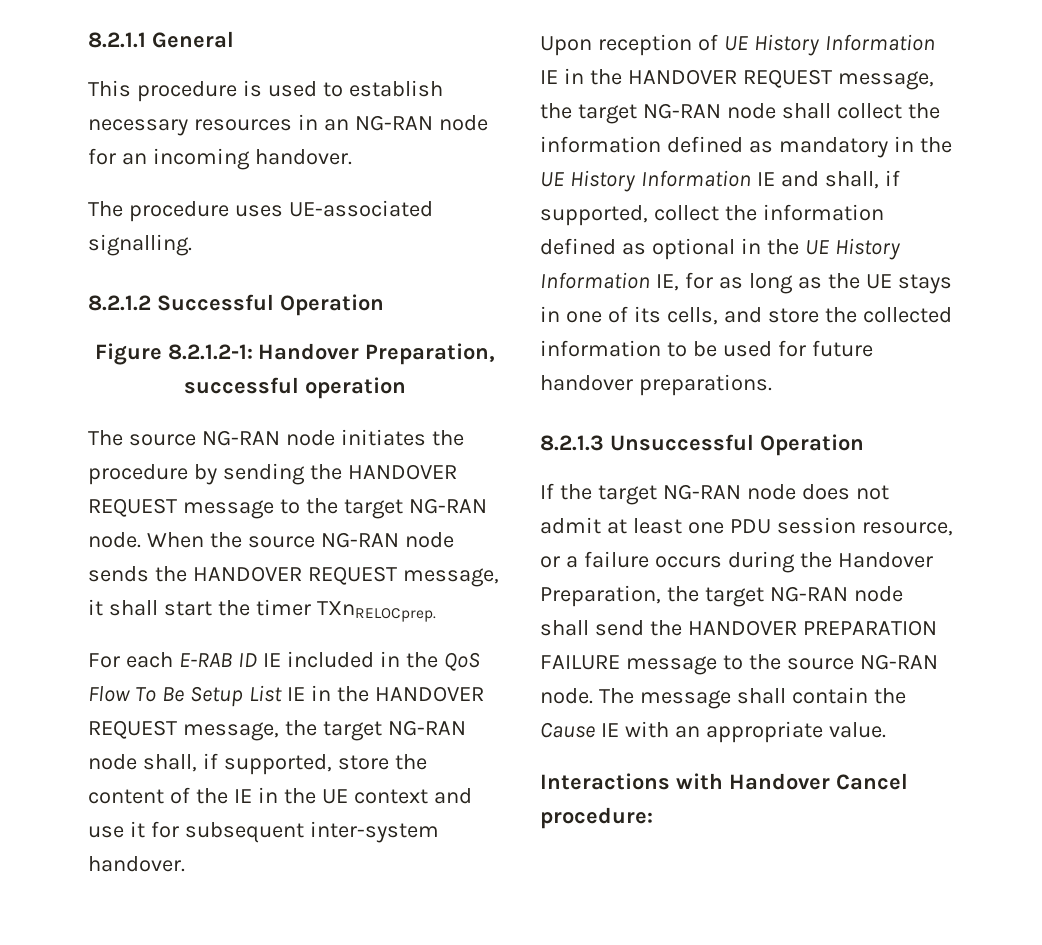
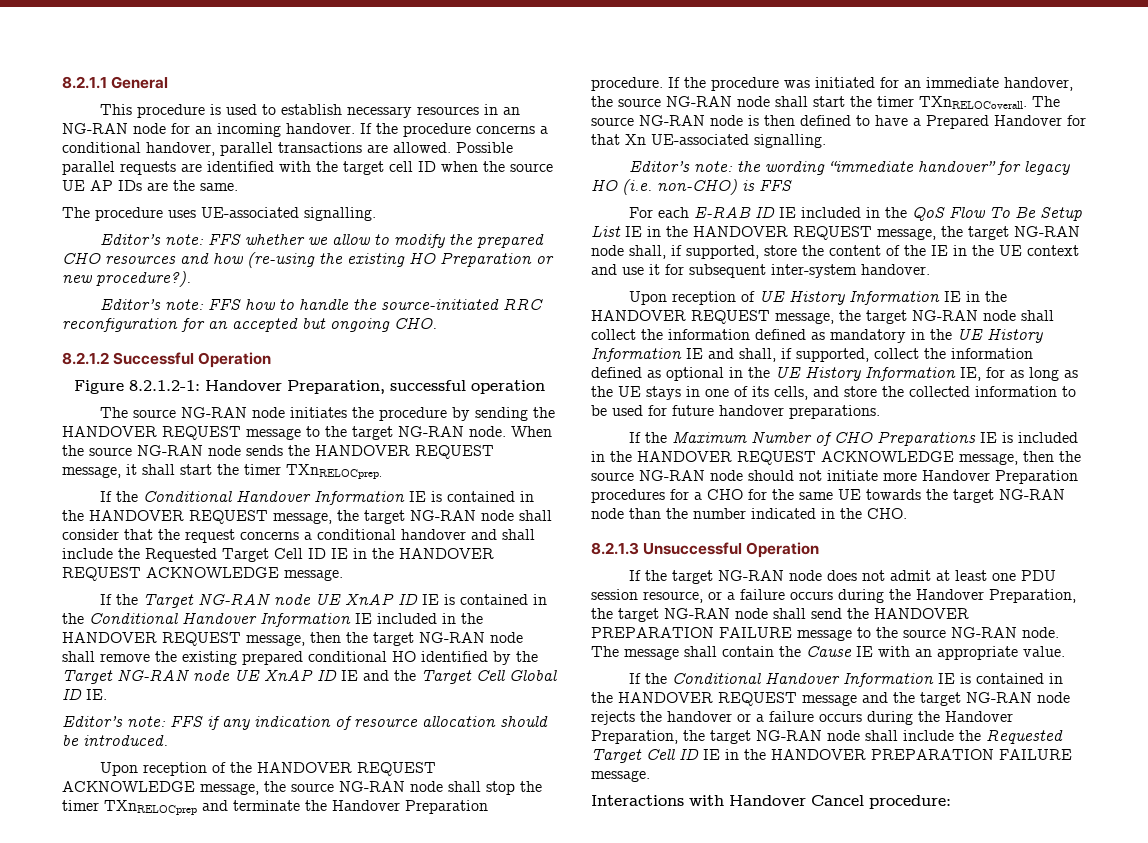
+ If the procedure concerns a conditional handover, parallel transactions are allowed. Possible parallel requests are identified with the target cell ID when the source UE AP IDs are the same.
+ Editor’s note: FFS whether we allow to modify the prepared CHO resources and how (re-using the existing HO Preparation or new procedure?).
+ Editor’s note: FFS how to handle the source-initiated RRC reconfiguration for an accepted but ongoing CHO.
+ If the Conditional Handover Information IE is contained in the HANDOVER REQUEST message, the target NG-RAN node shall consider that the request concerns a conditional handover and shall include the Requested Target Cell ID IE in the HANDOVER REQUEST ACKNOWLEDGE message.
+ If the Target NG-RAN node UE XnAP ID IE is contained in the Conditional Handover Information IE included in the HANDOVER REQUEST message, then the target NG-RAN node shall remove the existing prepared conditional HO identified by the Target NG-RAN node UE XnAP ID IE and the Target Cell Global ID IE.
+ Editor’s note: FFS if any indication of resource allocation should be introduced.
+ Upon reception of the HANDOVER REQUEST ACKNOWLEDGE message, the source NG-RAN node shall stop the timer TXnRELOCprep and terminate the Handover Preparation procedure. If the procedure was initiated for an immediate handover, the source NG-RAN node shall start the timer TXnRELOCoverall. The source NG-RAN node is then defined to have a Prepared Handover for that Xn UE-associated signalling.
+ Editor’s note: the wording “immediate handover” for legacy HO (i.e. non-CHO) is FFS
+ If the Maximum Number of CHO Preparations IE is included in the HANDOVER REQUEST ACKNOWLEDGE message, then the source NG-RAN node should not initiate more Handover Preparation procedures for a CHO for the same UE towards the target NG-RAN node than the number indicated in the CHO.
+ If the Conditional Handover Information IE is contained in the HANDOVER REQUEST message and the target NG-RAN node rejects the handover or a failure occurs during the Handover Preparation, the target NG-RAN node shall include the Requested Target Cell ID IE in the HANDOVER PREPARATION FAILURE message.

